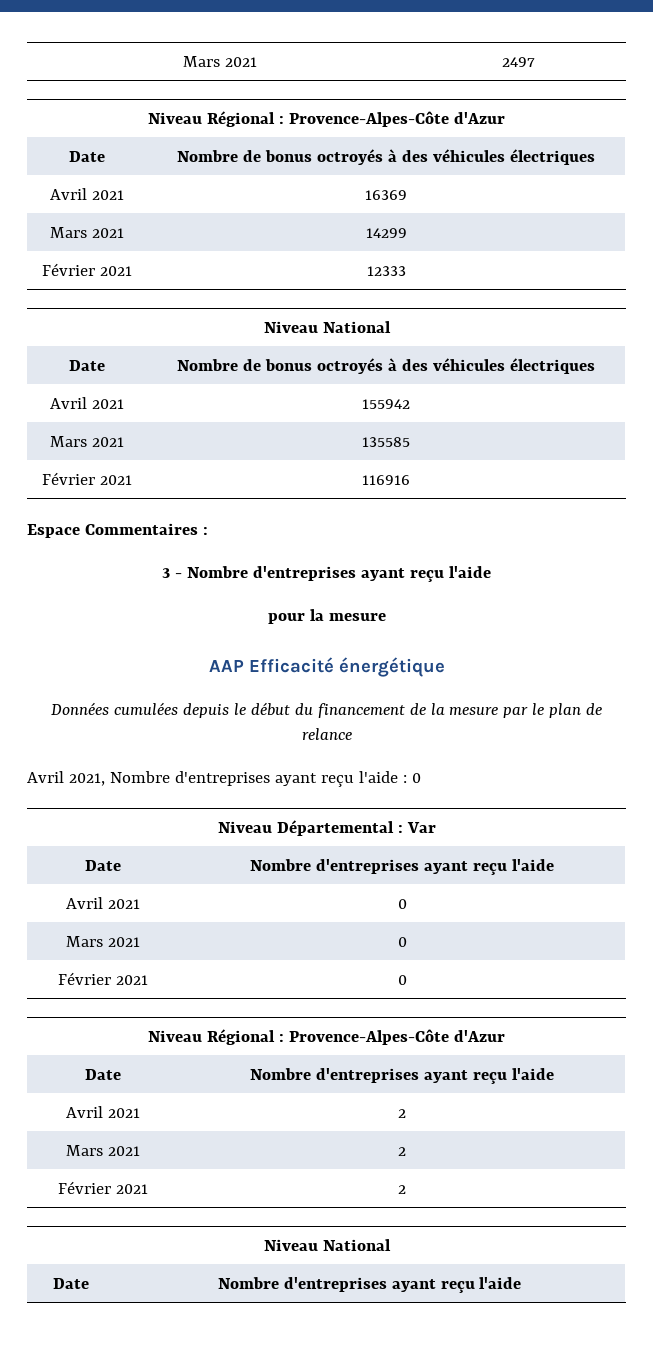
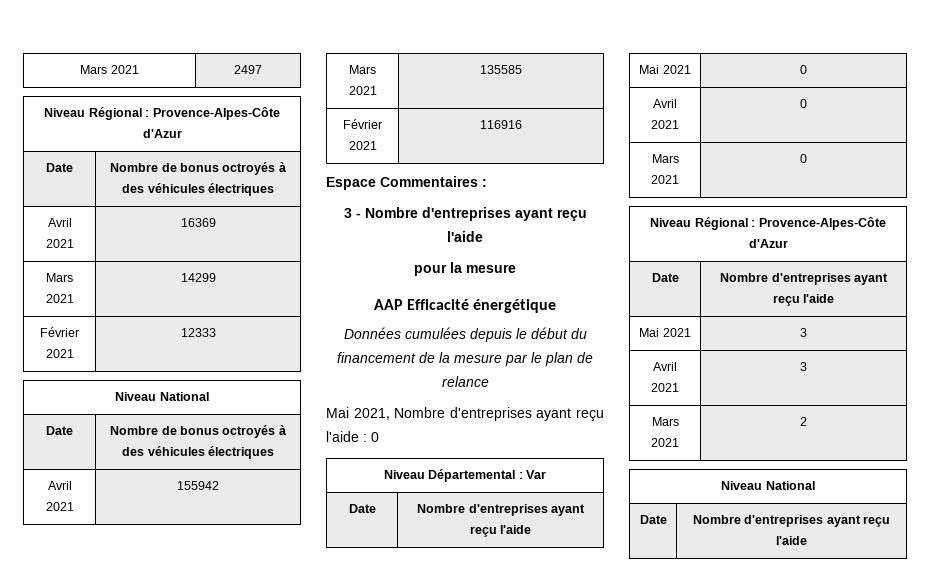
- Avril 2021, Nombre d'entreprises ayant reçu l'aide : 0
+ Mai 2021, Nombre d'entreprises ayant reçu l'aide : 0
+ Mai 2021 | 0
- Février 2021 | 0
- Avril 2021 | 2
+ Mai 2021 | 3
+ Avril 2021 | 3
- Février 2021 | 2

